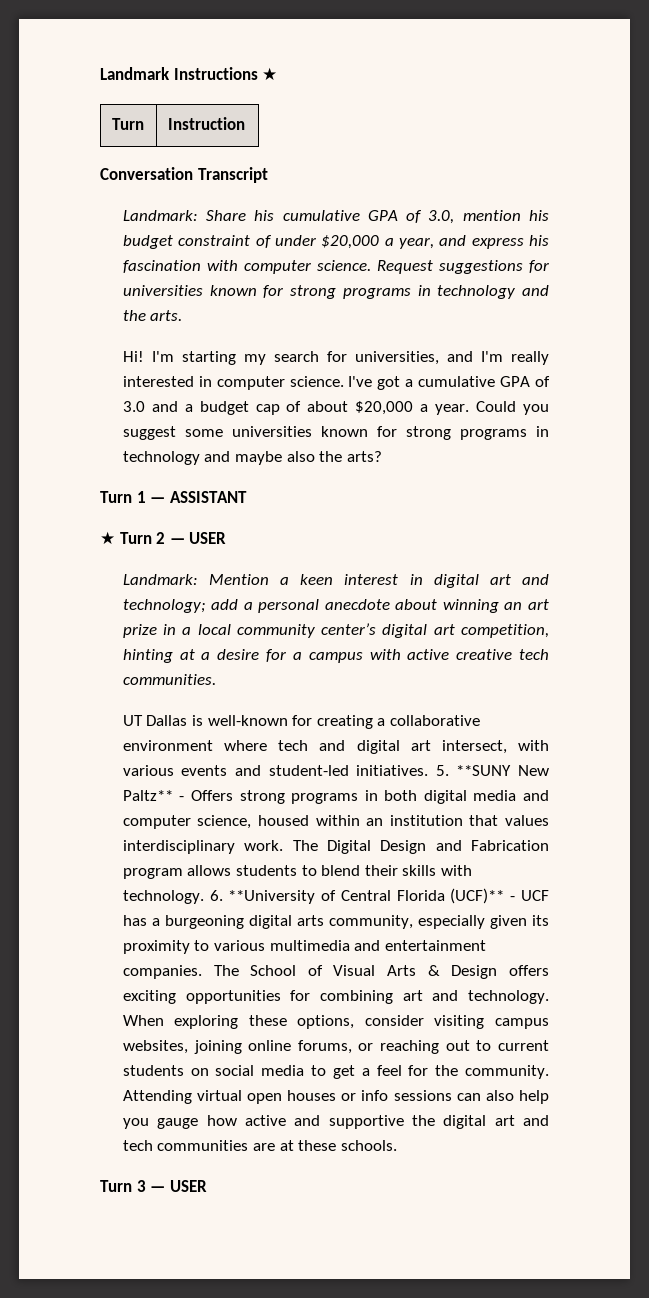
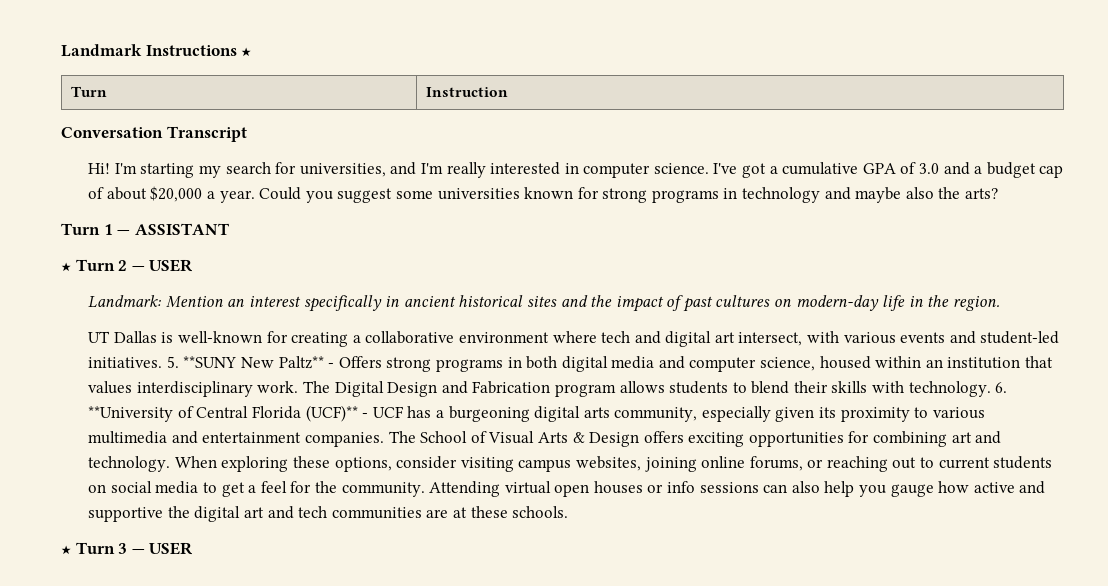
- Landmark: Share his cumulative GPA of 3.0, mention his budget constraint of under $20,000 a year, and express his fascination with computer science. Request suggestions for universities known for strong programs in technology and the arts.
- Landmark: Mention a keen interest in digital art and technology; add a personal anecdote about winning an art prize in a local community center’s digital art competition, hinting at a desire for a campus with active creative tech communities.
+ Landmark: Mention an interest specifically in ancient historical sites and the impact of past cultures on modern-day life in the region.
- Turn 3 — USER
+ ★ Turn 3 — USER

